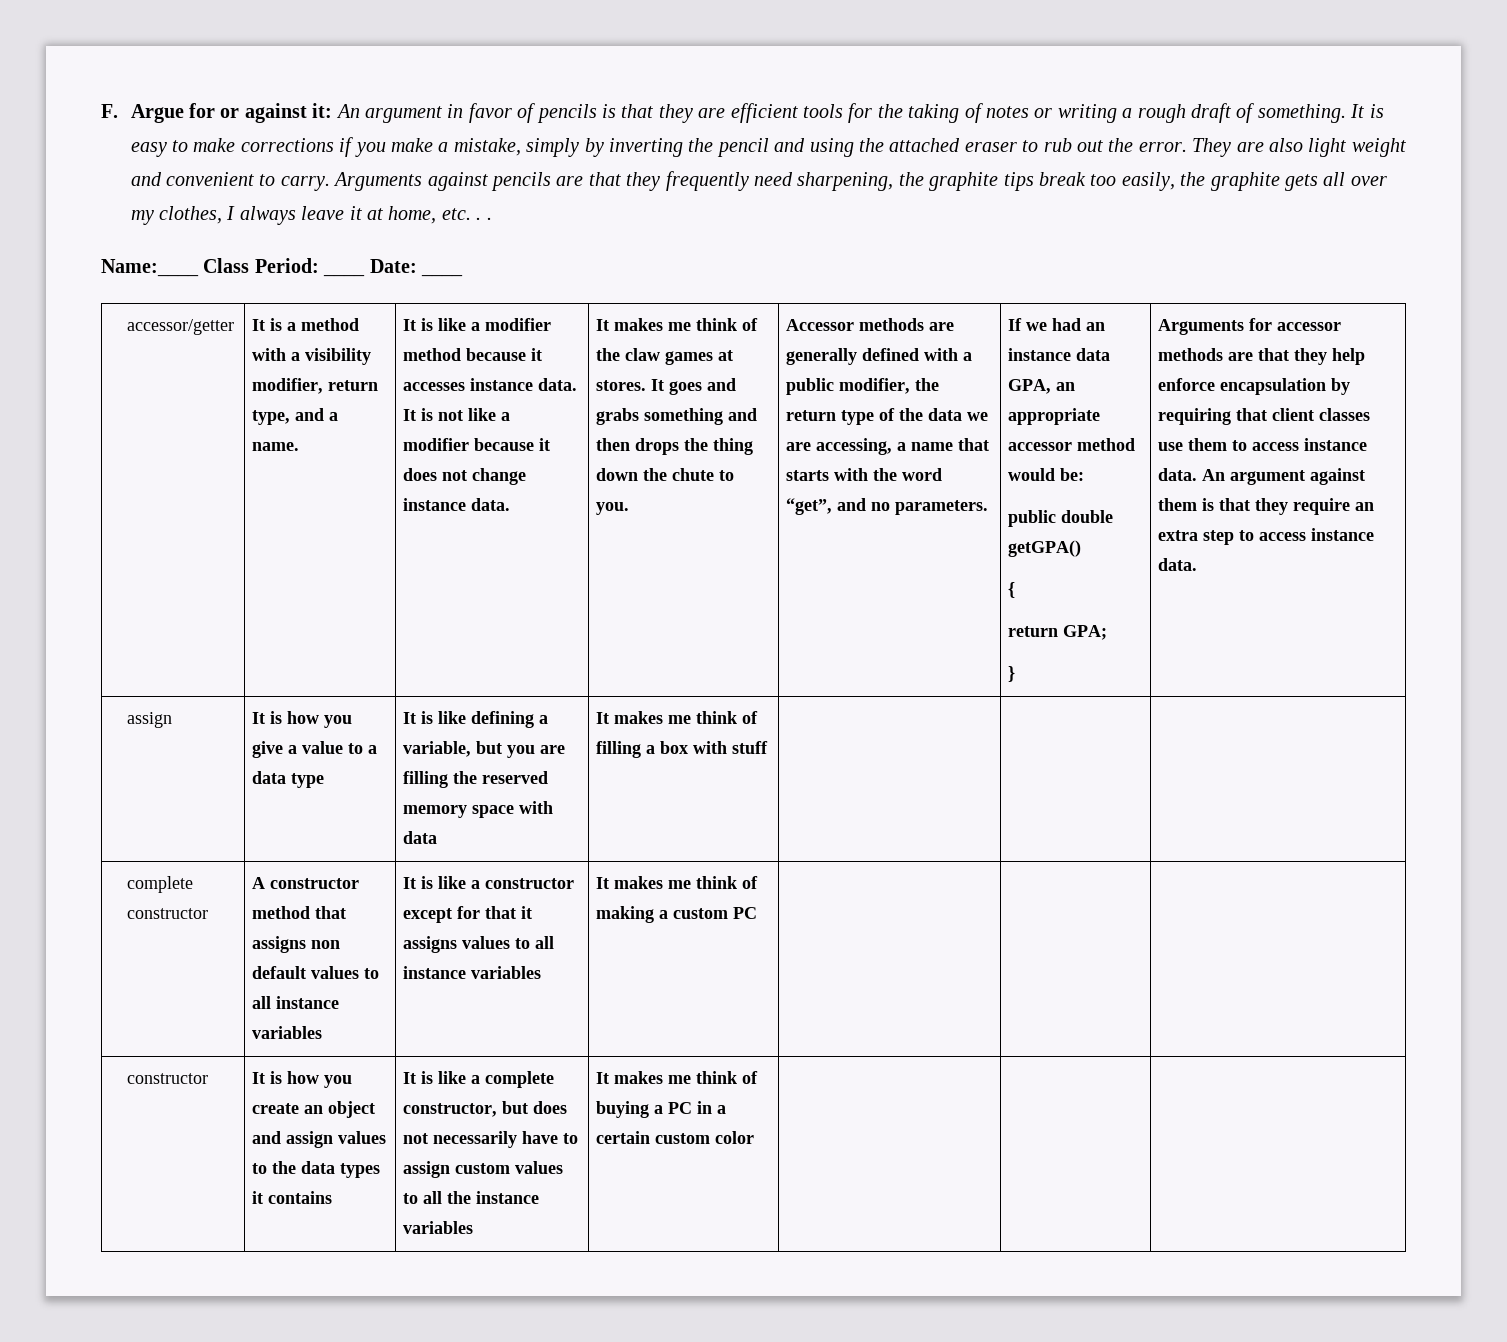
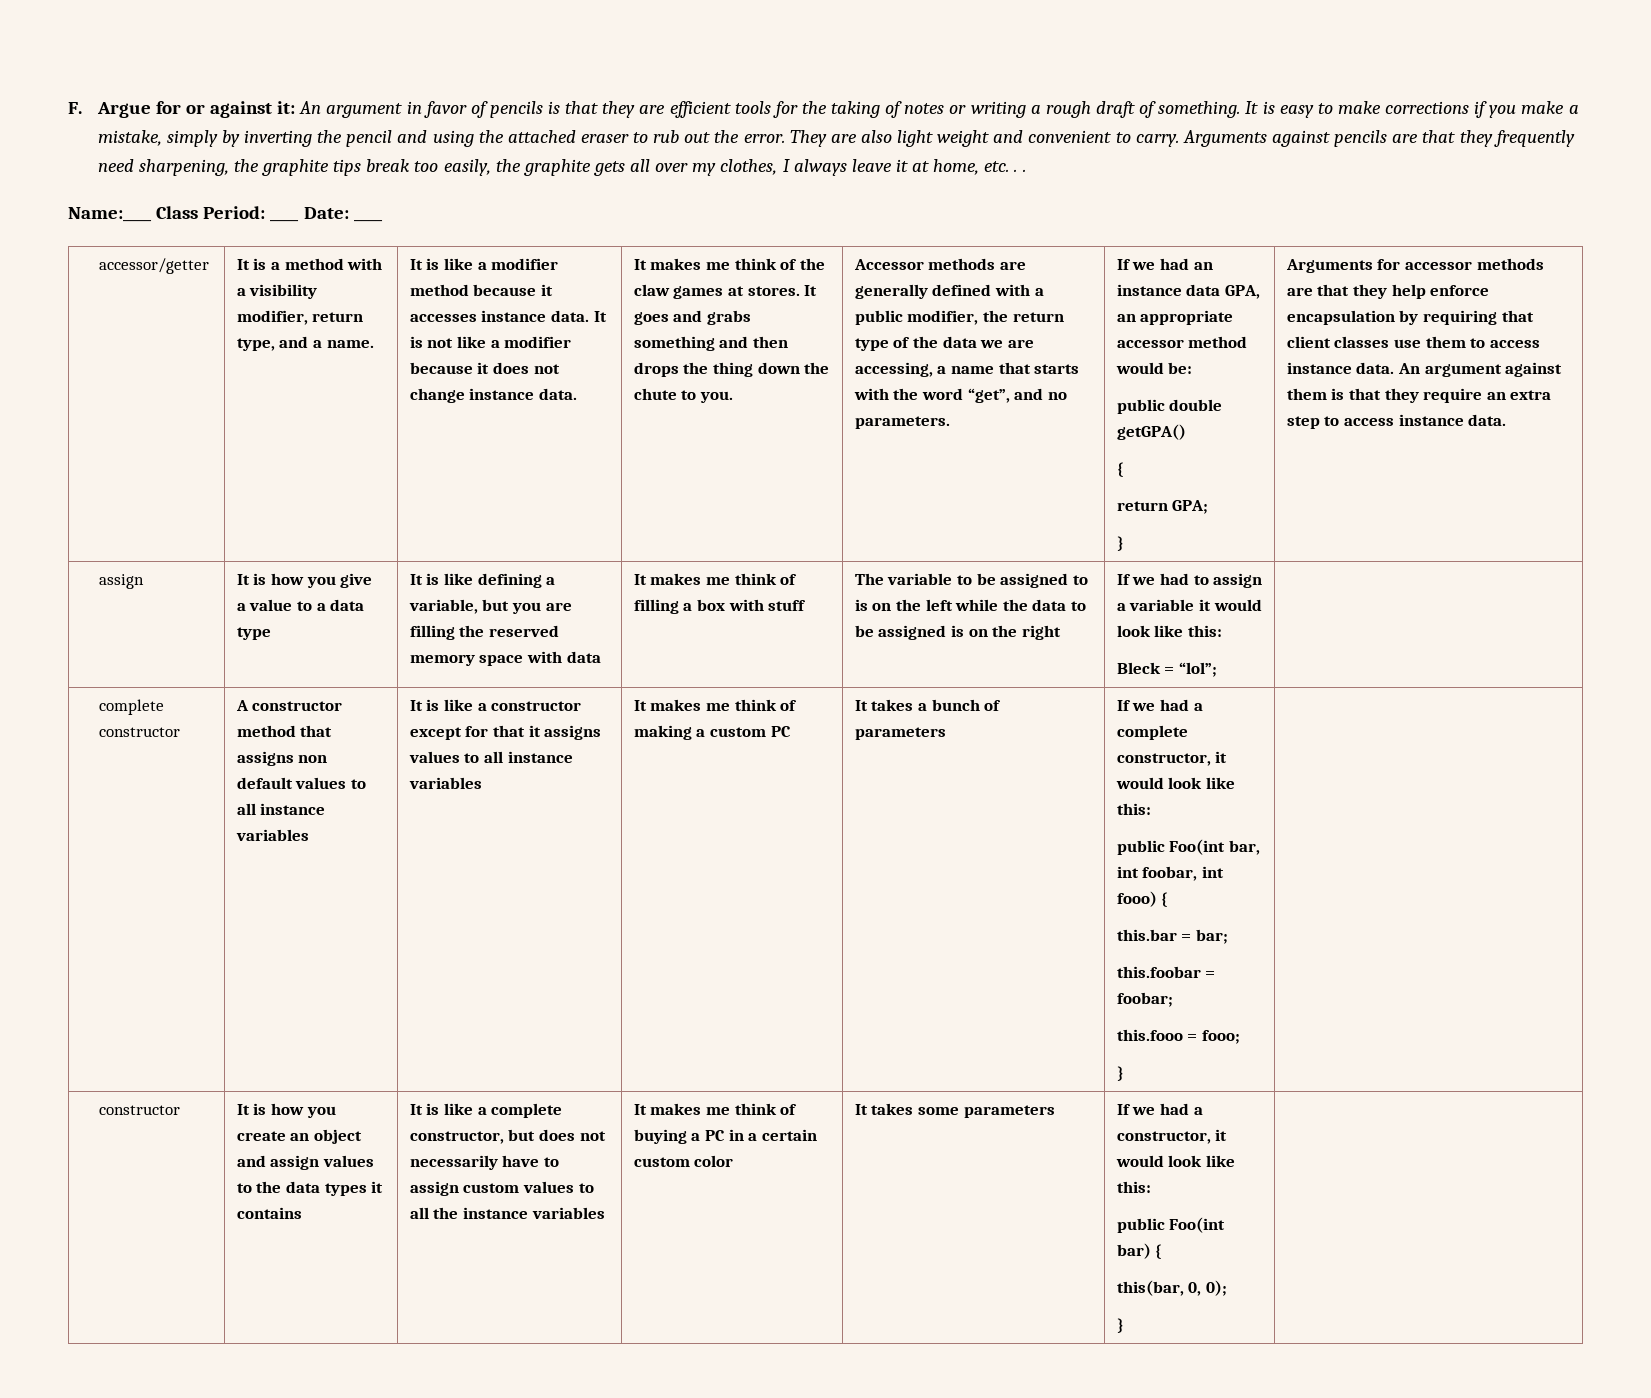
+ The variable to be assigned to is on the left while the data to be assigned is on the right | If we had to assign a variable it would look like this:
+ Bleck = “lol”;
+ It takes a bunch of parameters | If we had a complete constructor, it would look like this:
+ public Foo(int bar, int foobar, int fooo) {
+ this.bar = bar;
+ this.foobar = foobar;
+ this.fooo = fooo;
+ }
+ It takes some parameters | If we had a constructor, it would look like this:
+ public Foo(int bar) {
+ this(bar, 0, 0);
+ }

